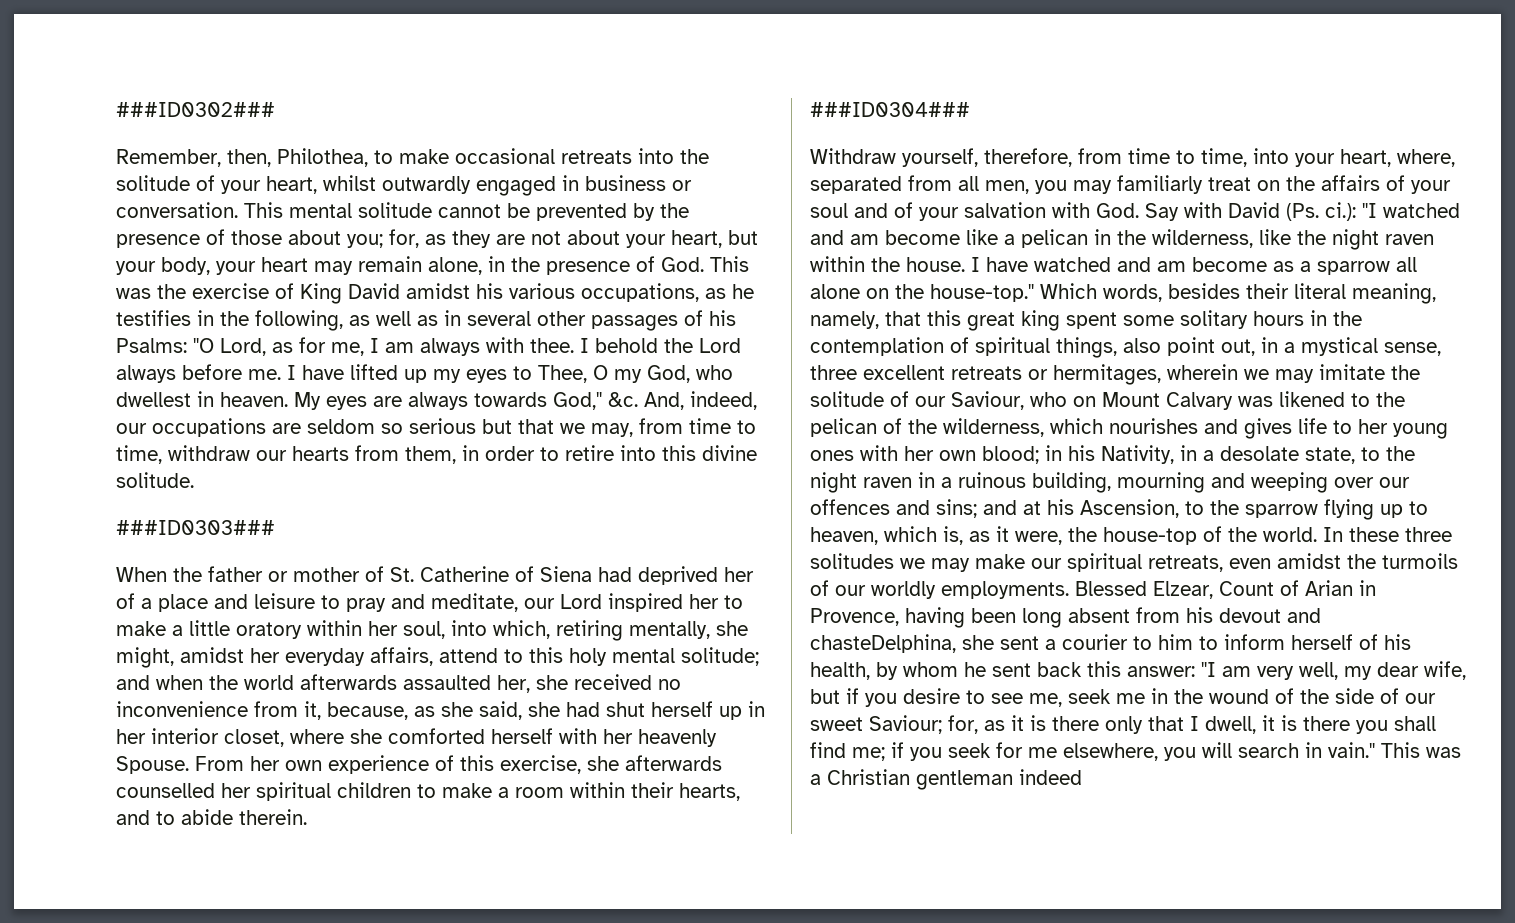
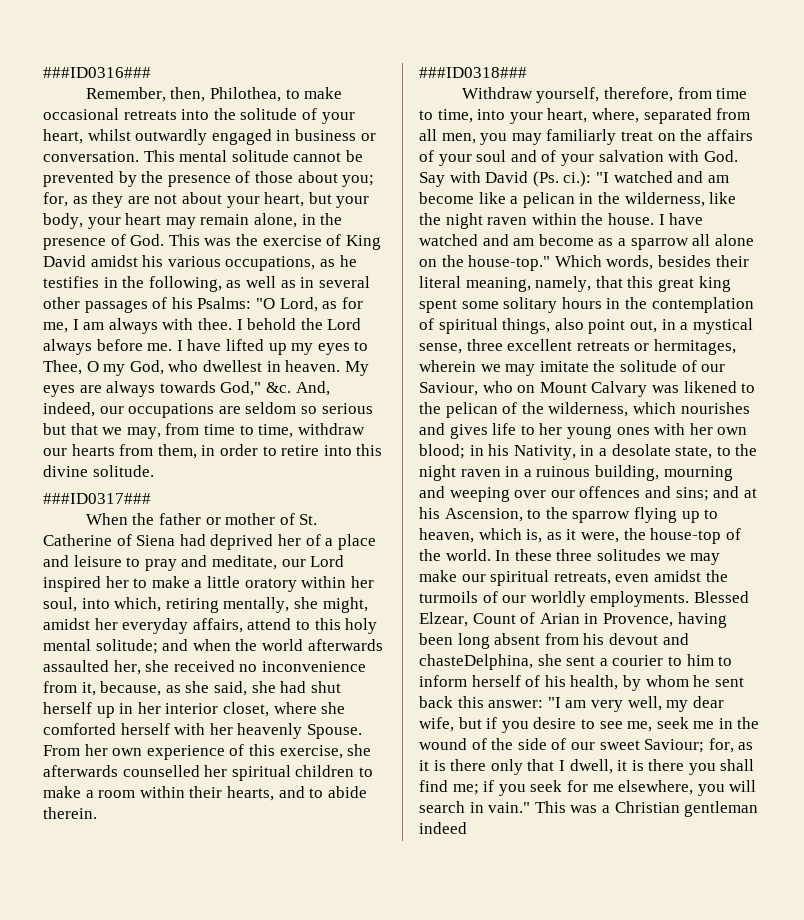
- ###ID0302###
+ ###ID0316###
- ###ID0303###
+ ###ID0317###
- ###ID0304###
+ ###ID0318###

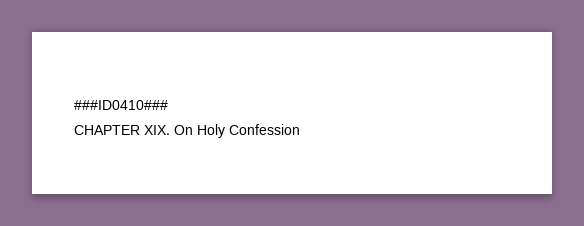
- ###ID0316###
- Remember, then, Philothea, to make occasional retreats into the solitude of your heart, whilst outwardly engaged in business or conversation. This mental solitude cannot be prevented by the presence of those about you; for, as they are not about your heart, but your body, your heart may remain alone, in the presence of God. This was the exercise of King David amidst his various occupations, as he testifies in the following, as well as in several other passages of his Psalms: "O Lord, as for me, I am always with thee. I behold the Lord always before me. I have lifted up my eyes to Thee, O my God, who dwellest in heaven. My eyes are always towards God," &c. And, indeed, our occupations are seldom so serious but that we may, from time to time, withdraw our hearts from them, in order to retire into this divine solitude.
- ###ID0317###
- When the father or mother of St. Catherine of Siena had deprived her of a place and leisure to pray and meditate, our Lord inspired her to make a little oratory within her soul, into which, retiring mentally, she might, amidst her everyday affairs, attend to this holy mental solitude; and when the world afterwards assaulted her, she received no inconvenience from it, because, as she said, she had shut herself up in her interior closet, where she comforted herself with her heavenly Spouse. From her own experience of this exercise, she afterwards counselled her spiritual children to make a room within their hearts, and to abide therein.
- ###ID0318###
- Withdraw yourself, therefore, from time to time, into your heart, where, separated from all men, you may familiarly treat on the affairs of your soul and of your salvation with God. Say with David (Ps. ci.): "I watched and am become like a pelican in the wilderness, like the night raven within the house. I have watched and am become as a sparrow all alone on the house-top." Which words, besides their literal meaning, namely, that this great king spent some solitary hours in the contemplation of spiritual things, also point out, in a mystical sense, three excellent retreats or hermitages, wherein we may imitate the solitude of our Saviour, who on Mount Calvary was likened to the pelican of the wilderness, which nourishes and gives life to her young ones with her own blood; in his Nativity, in a desolate state, to the night raven in a ruinous building, mourning and weeping over our offences and sins; and at his Ascension, to the sparrow flying up to heaven, which is, as it were, the house-top of the world. In these three solitudes we may make our spiritual retreats, even amidst the turmoils of our worldly employments. Blessed Elzear, Count of Arian in Provence, having been long absent from his devout and chasteDelphina, she sent a courier to him to inform herself of his health, by whom he sent back this answer: "I am very well, my dear wife, but if you desire to see me, seek me in the wound of the side of our sweet Saviour; for, as it is there only that I dwell, it is there you shall find me; if you seek for me elsewhere, you will search in vain." This was a Christian gentleman indeed
+ ###ID0410###
+ CHAPTER XIX. On Holy Confession

